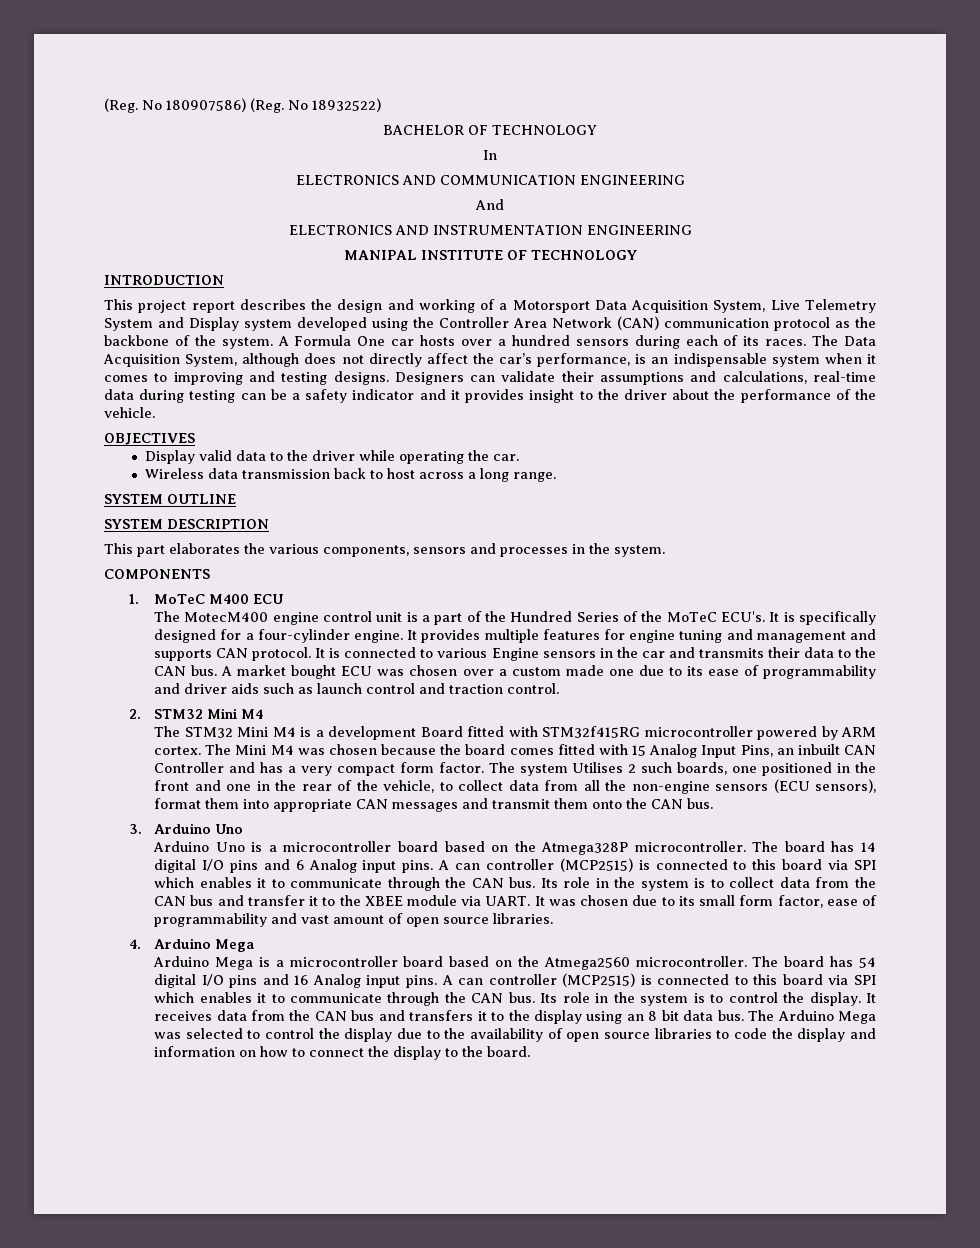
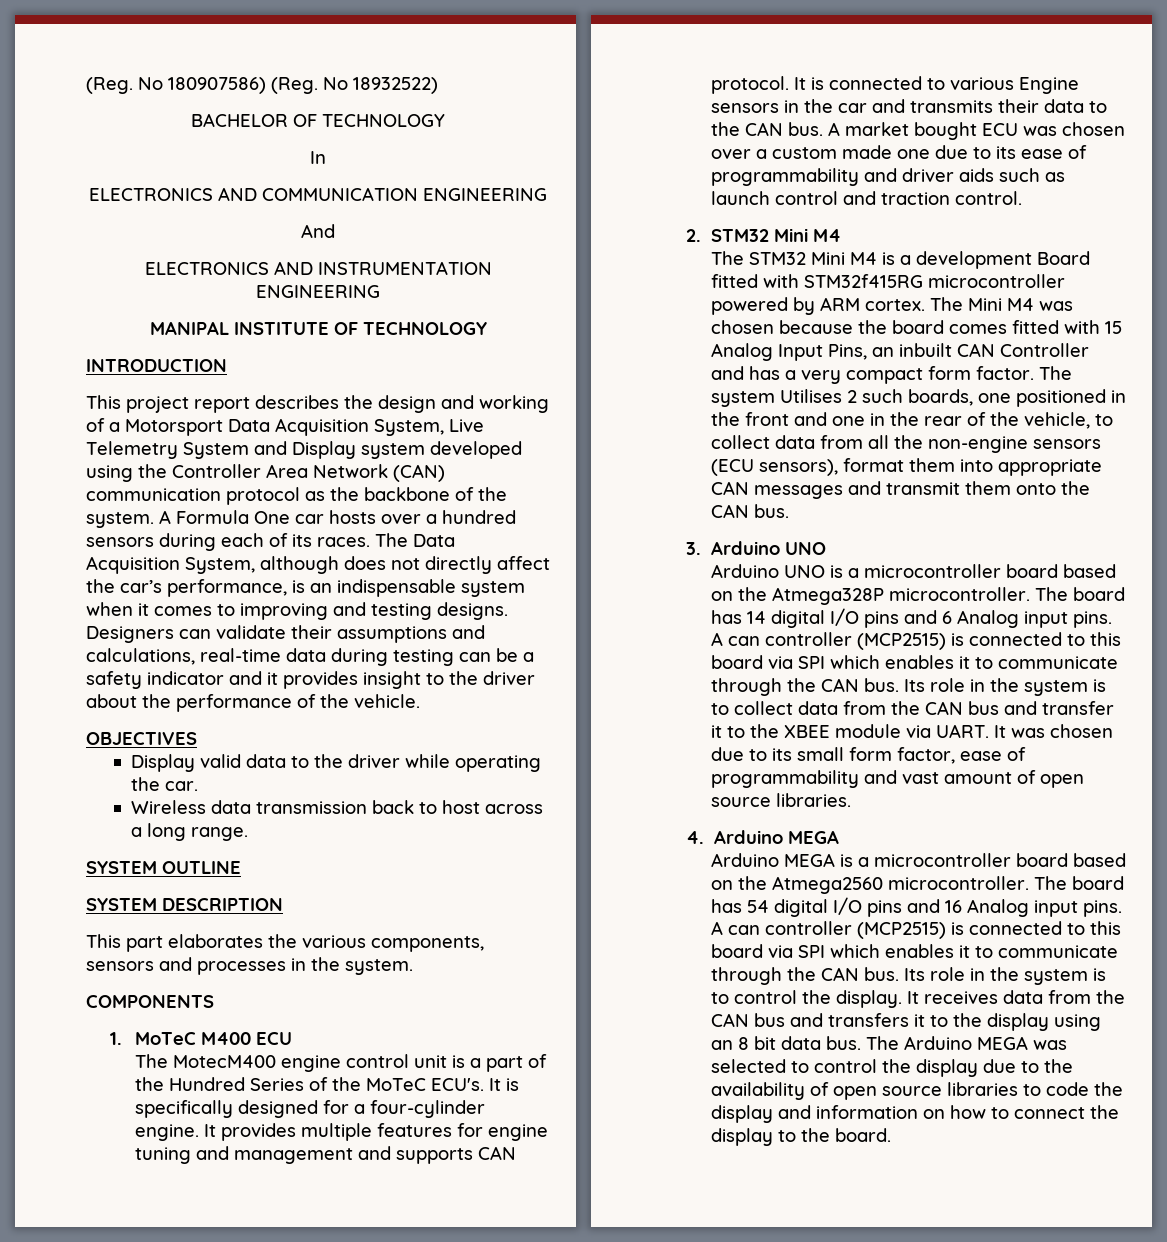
- 3. Arduino Uno
- Arduino Uno is a microcontroller board based on the Atmega328P microcontroller.
+ 3. Arduino UNO
+ Arduino UNO is a microcontroller board based on the Atmega328P microcontroller.
- 4. Arduino Mega
- Arduino Mega is a microcontroller board based on the Atmega2560 microcontroller.
+ 4. Arduino MEGA
+ Arduino MEGA is a microcontroller board based on the Atmega2560 microcontroller.
- The Arduino Mega was selected to control the display due to the availability of open source libraries to code the display and information on how to connect the display to the board.
+ The Arduino MEGA was selected to control the display due to the availability of open source libraries to code the display and information on how to connect the display to the board.

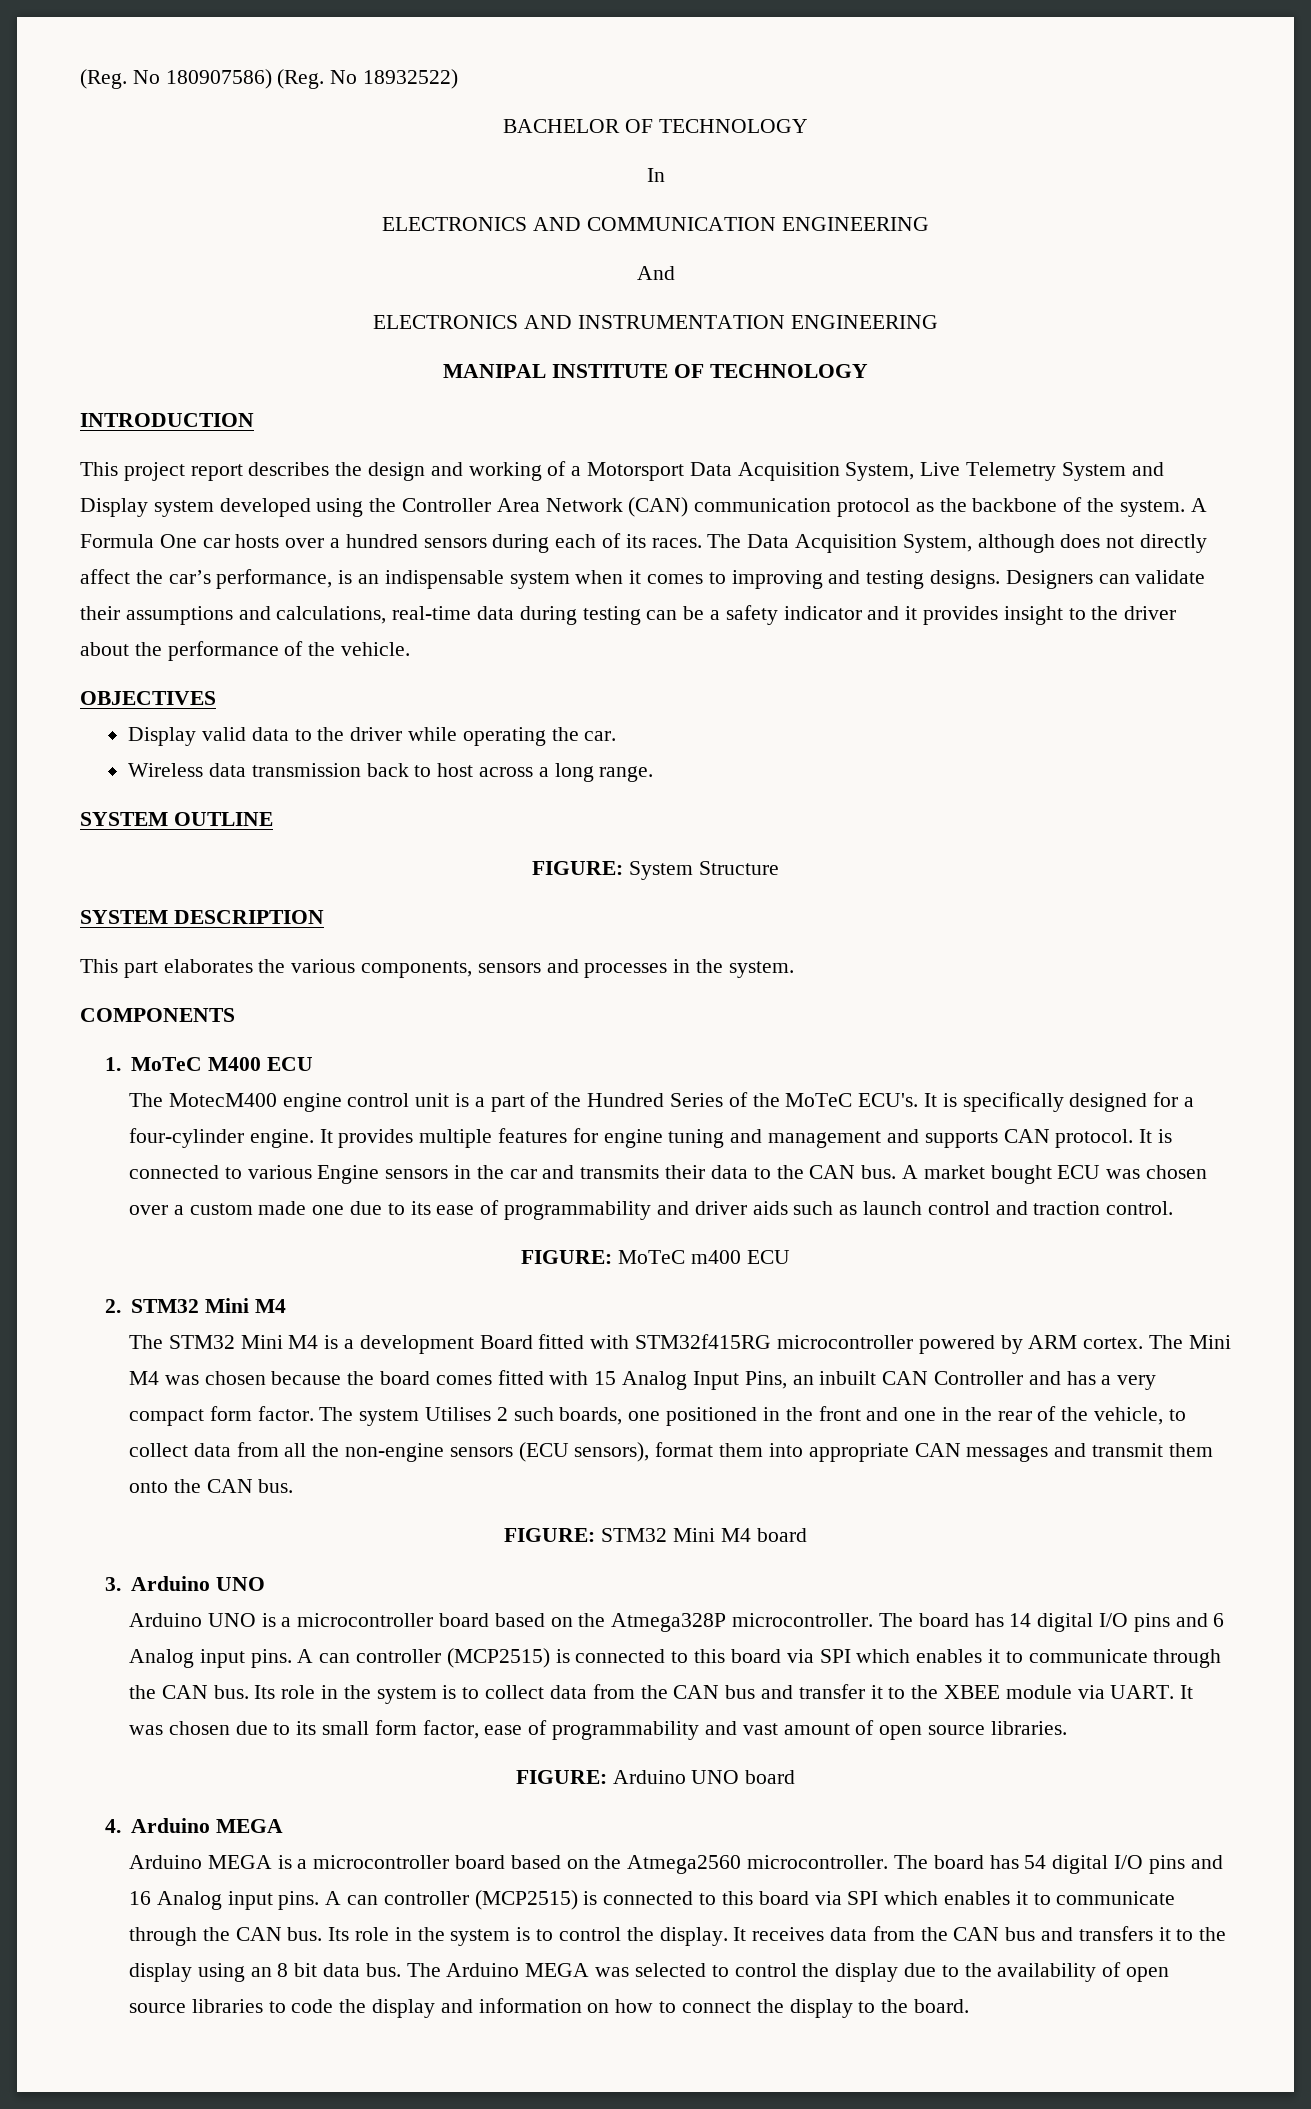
+ FIGURE: System Structure
+ FIGURE: MoTeC m400 ECU
+ FIGURE: STM32 Mini M4 board
+ FIGURE: Arduino UNO board

